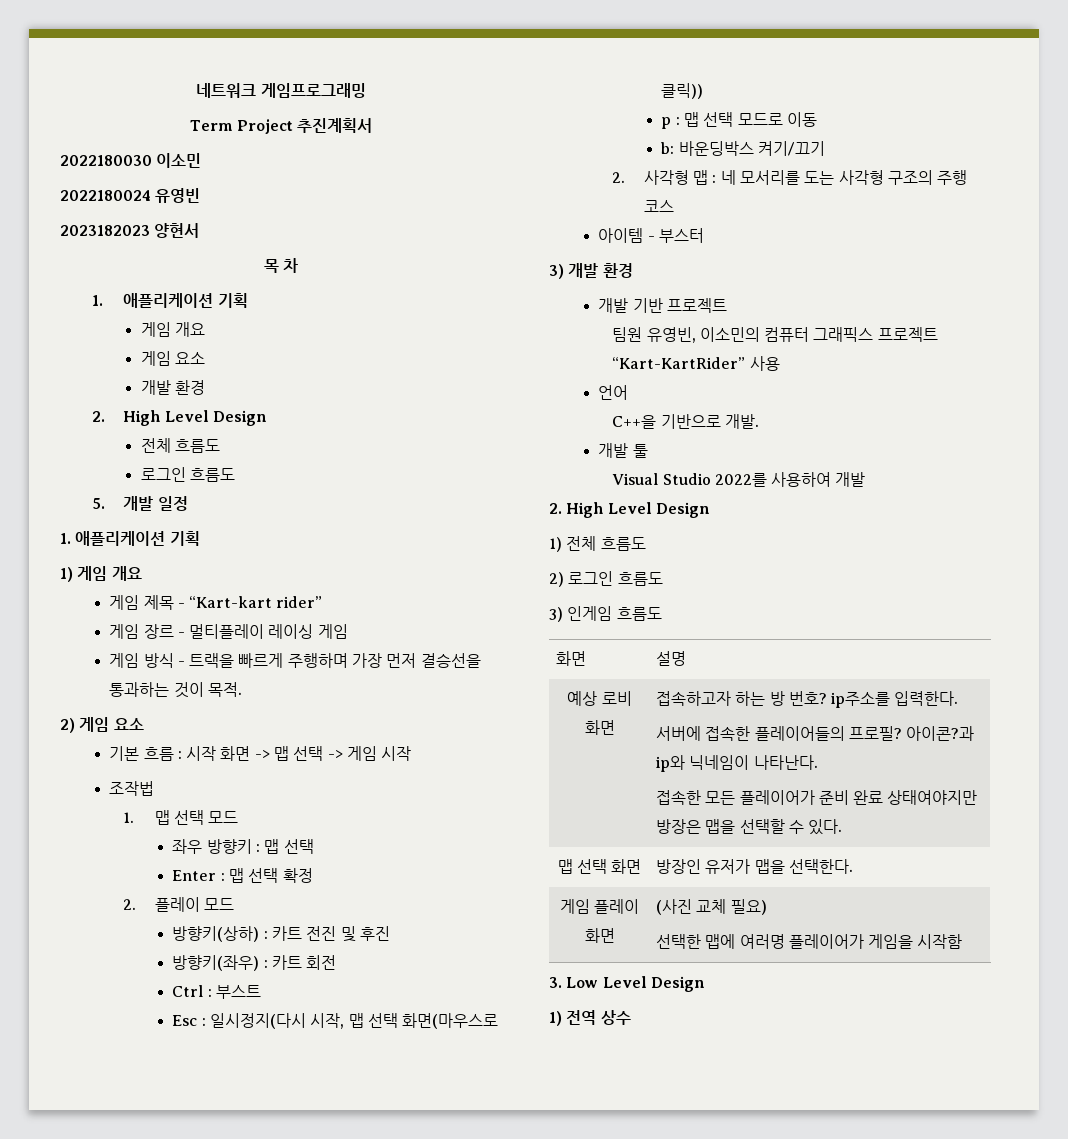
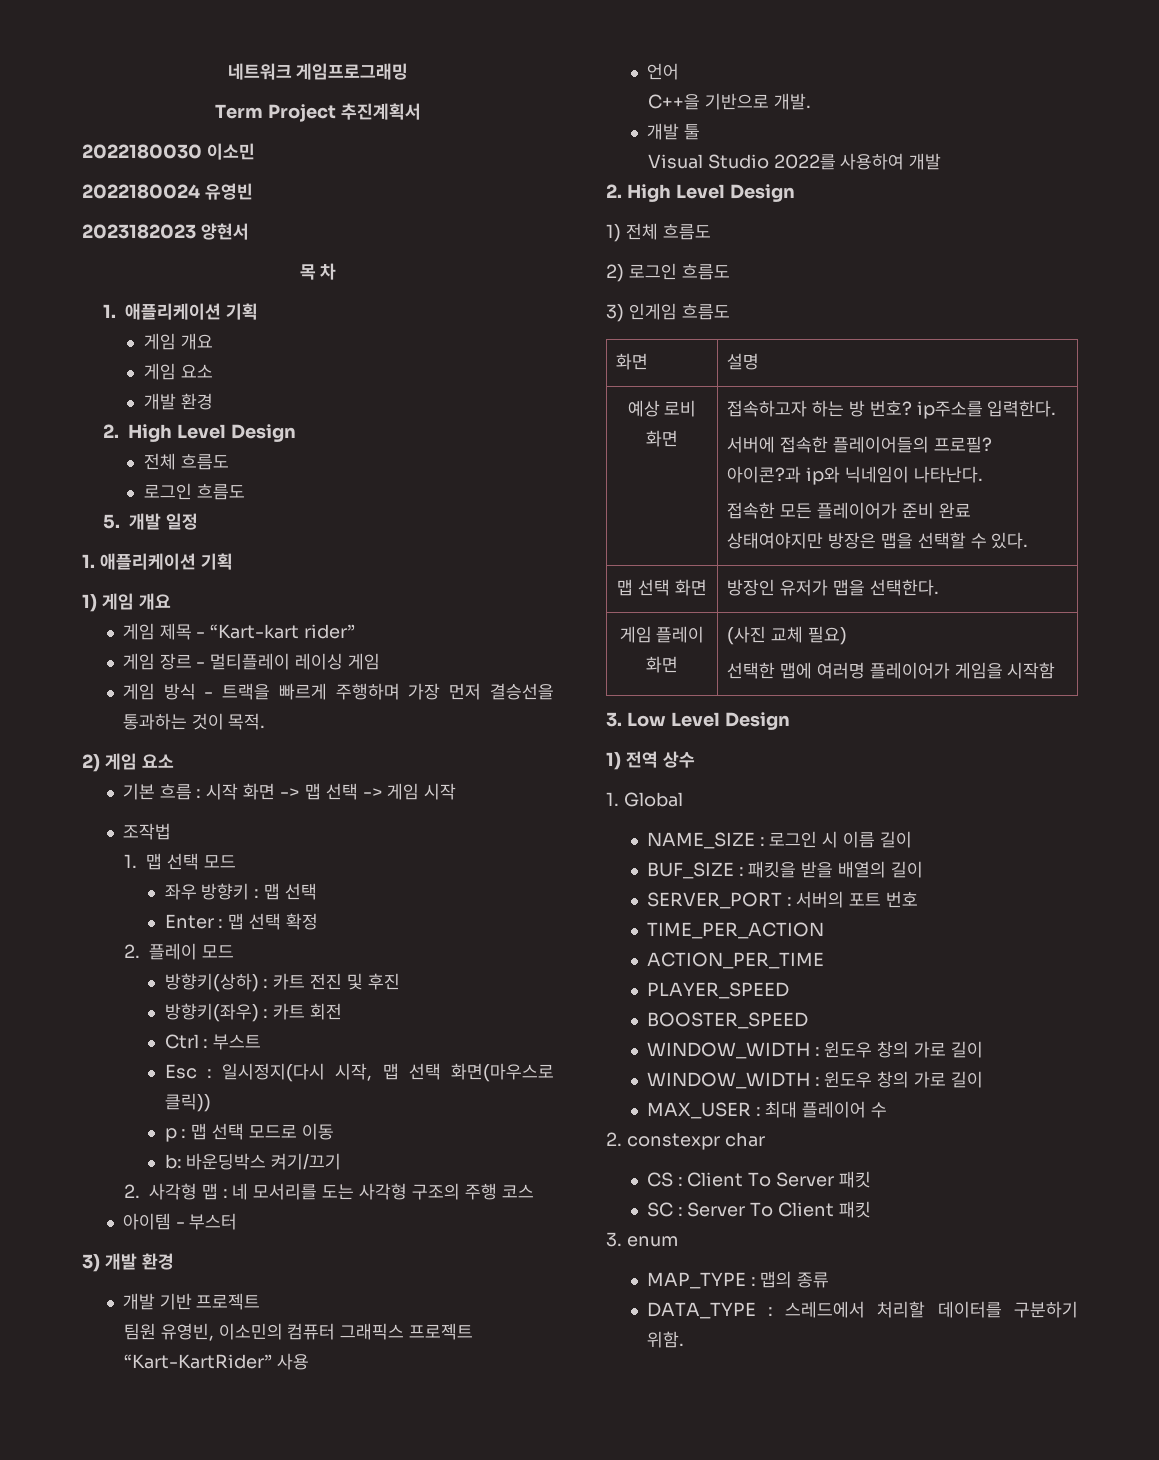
+ 1. Global
+ NAME_SIZE : 로그인 시 이름 길이
+ BUF_SIZE : 패킷을 받을 배열의 길이
+ SERVER_PORT : 서버의 포트 번호
+ TIME_PER_ACTION
+ ACTION_PER_TIME
+ PLAYER_SPEED
+ BOOSTER_SPEED
+ WINDOW_WIDTH : 윈도우 창의 가로 길이
+ WINDOW_WIDTH : 윈도우 창의 가로 길이
+ MAX_USER : 최대 플레이어 수
+ 2. constexpr char
+ CS : Client To Server 패킷
+ SC : Server To Client 패킷
+ 3. enum
+ MAP_TYPE : 맵의 종류
+ DATA_TYPE : 스레드에서 처리할 데이터를 구분하기 위함.

